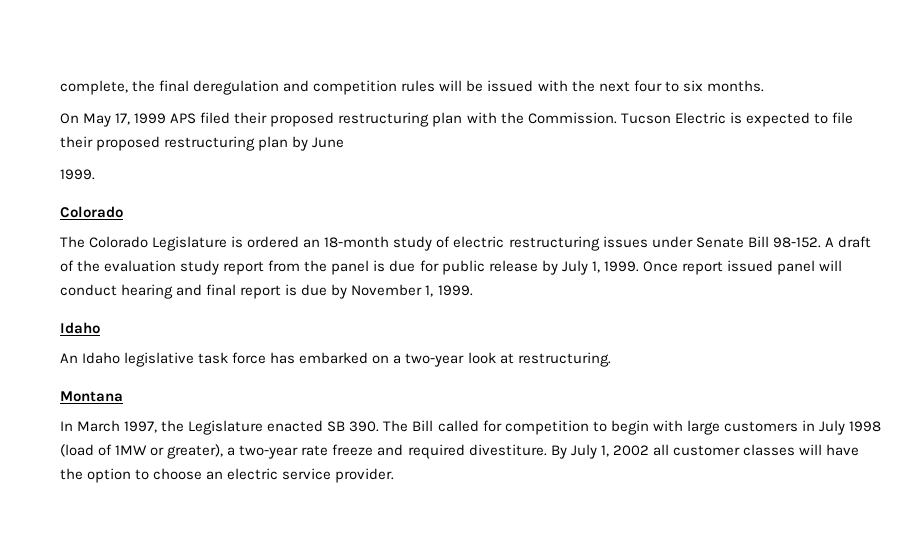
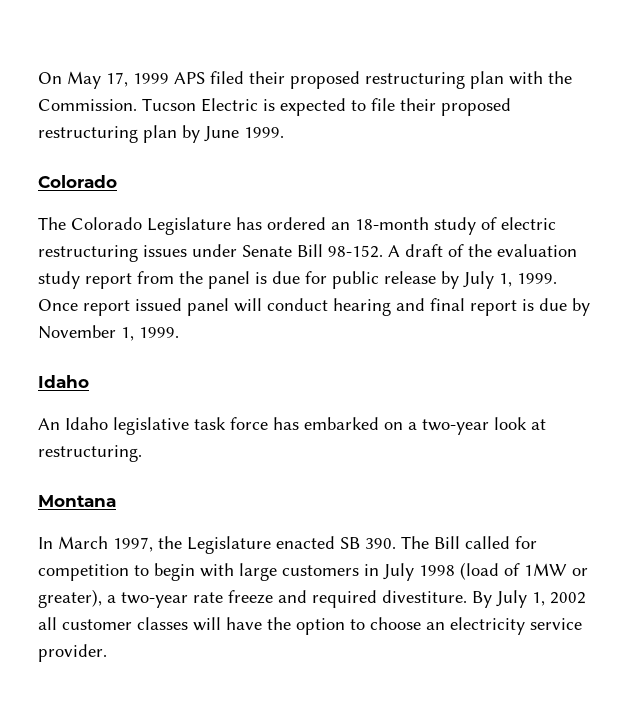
- complete, the final deregulation and competition rules will be issued with the next four to six months.
- Tucson Electric is expected to file their proposed restructuring plan by June
- 1999.
+ Tucson Electric is expected to file their proposed restructuring plan by June 1999.
- The Colorado Legislature is ordered an 18-month study of electric restructuring issues under Senate Bill 98-152.
+ The Colorado Legislature has ordered an 18-month study of electric restructuring issues under Senate Bill 98-152.
- By July 1, 2002 all customer classes will have the option to choose an electric service provider.
+ By July 1, 2002 all customer classes will have the option to choose an electricity service provider.

